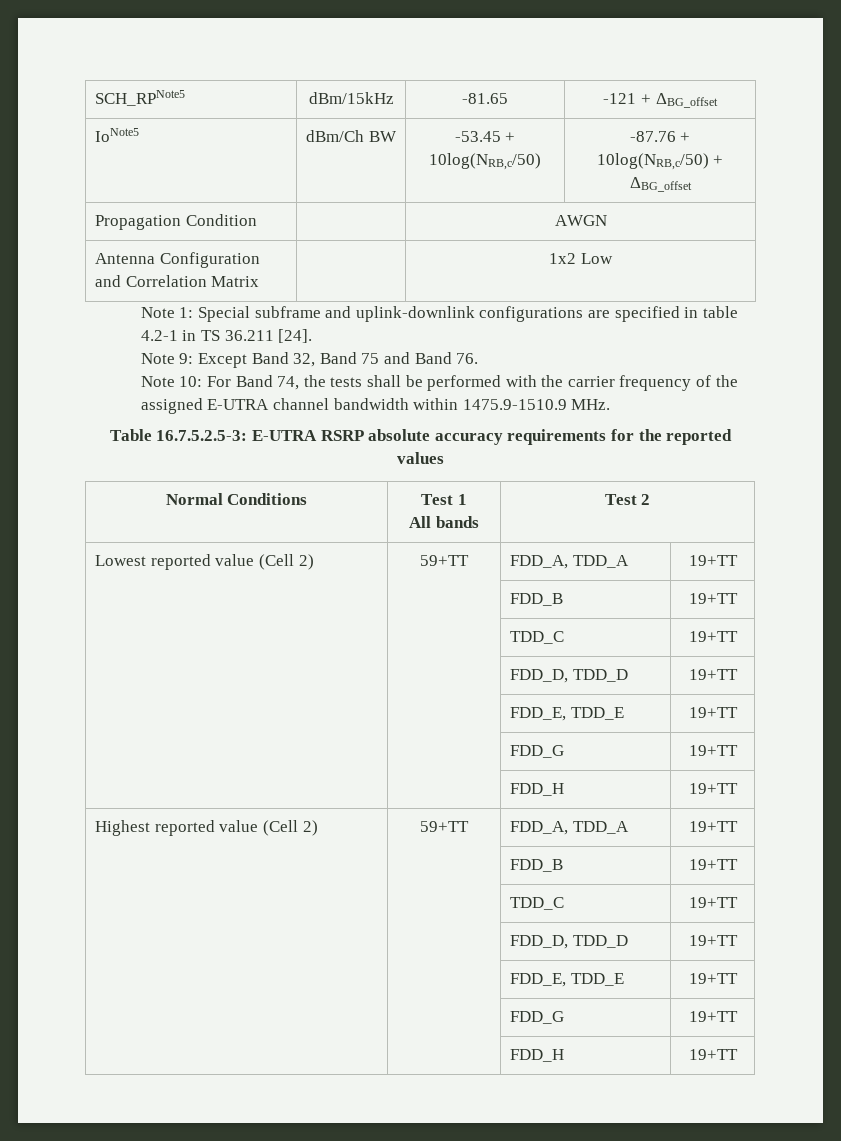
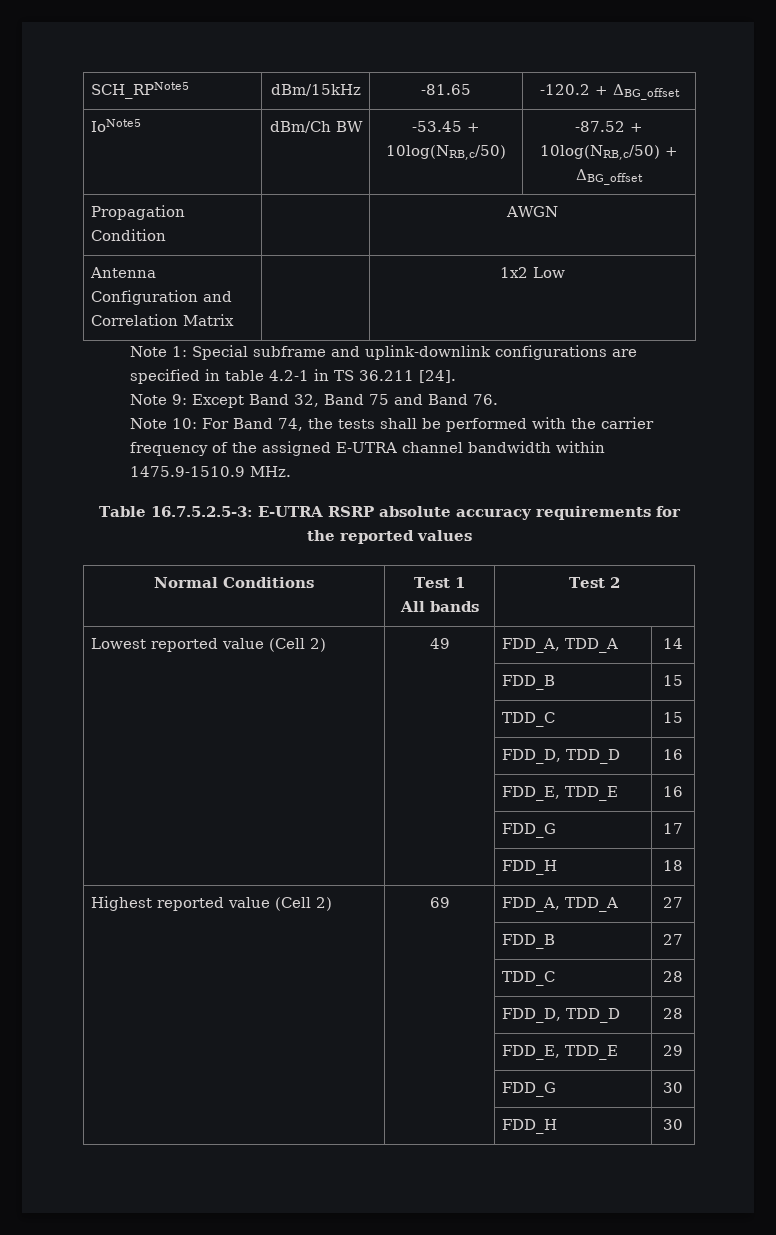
- SCH_RPNote5 | dBm/15kHz | -81.65 | -121 + ΔBG_offset
+ SCH_RPNote5 | dBm/15kHz | -81.65 | -120.2 + ΔBG_offset
- IoNote5 | dBm/Ch BW | -53.45 + 10log(NRB,c/50) | -87.76 + 10log(NRB,c/50) + ΔBG_offset
+ IoNote5 | dBm/Ch BW | -53.45 + 10log(NRB,c/50) | -87.52 + 10log(NRB,c/50) + ΔBG_offset
- Lowest reported value (Cell 2) | 59+TT | FDD_A, TDD_A | 19+TT
- | | FDD_B | 19+TT
- | | TDD_C | 19+TT
- | | FDD_D, TDD_D | 19+TT
- | | FDD_E, TDD_E | 19+TT
- | | FDD_G | 19+TT
- | | FDD_H | 19+TT
+ Lowest reported value (Cell 2) | 49 | FDD_A, TDD_A | 14
+ | | FDD_B | 15
+ | | TDD_C | 15
+ | | FDD_D, TDD_D | 16
+ | | FDD_E, TDD_E | 16
+ | | FDD_G | 17
+ | | FDD_H | 18
- Highest reported value (Cell 2) | 59+TT | FDD_A, TDD_A | 19+TT
- | | FDD_B | 19+TT
- | | TDD_C | 19+TT
- | | FDD_D, TDD_D | 19+TT
- | | FDD_E, TDD_E | 19+TT
- | | FDD_G | 19+TT
- | | FDD_H | 19+TT
+ Highest reported value (Cell 2) | 69 | FDD_A, TDD_A | 27
+ | | FDD_B | 27
+ | | TDD_C | 28
+ | | FDD_D, TDD_D | 28
+ | | FDD_E, TDD_E | 29
+ | | FDD_G | 30
+ | | FDD_H | 30

